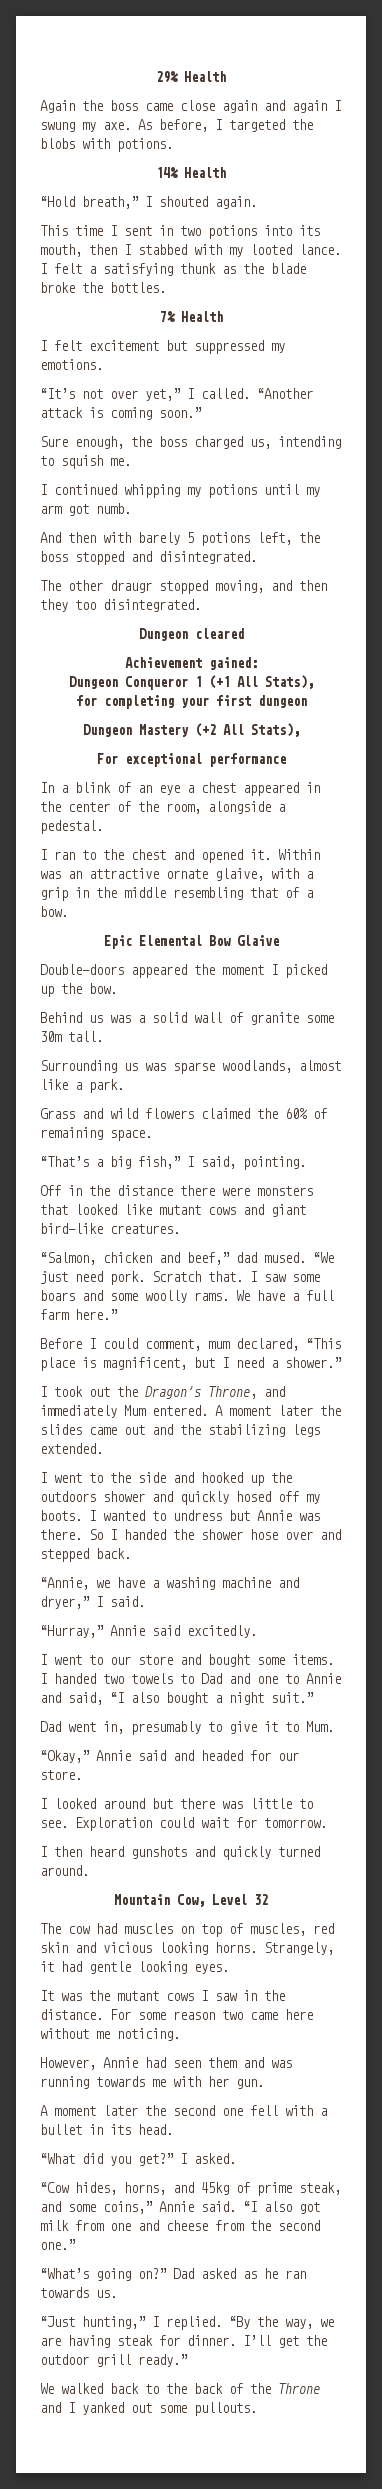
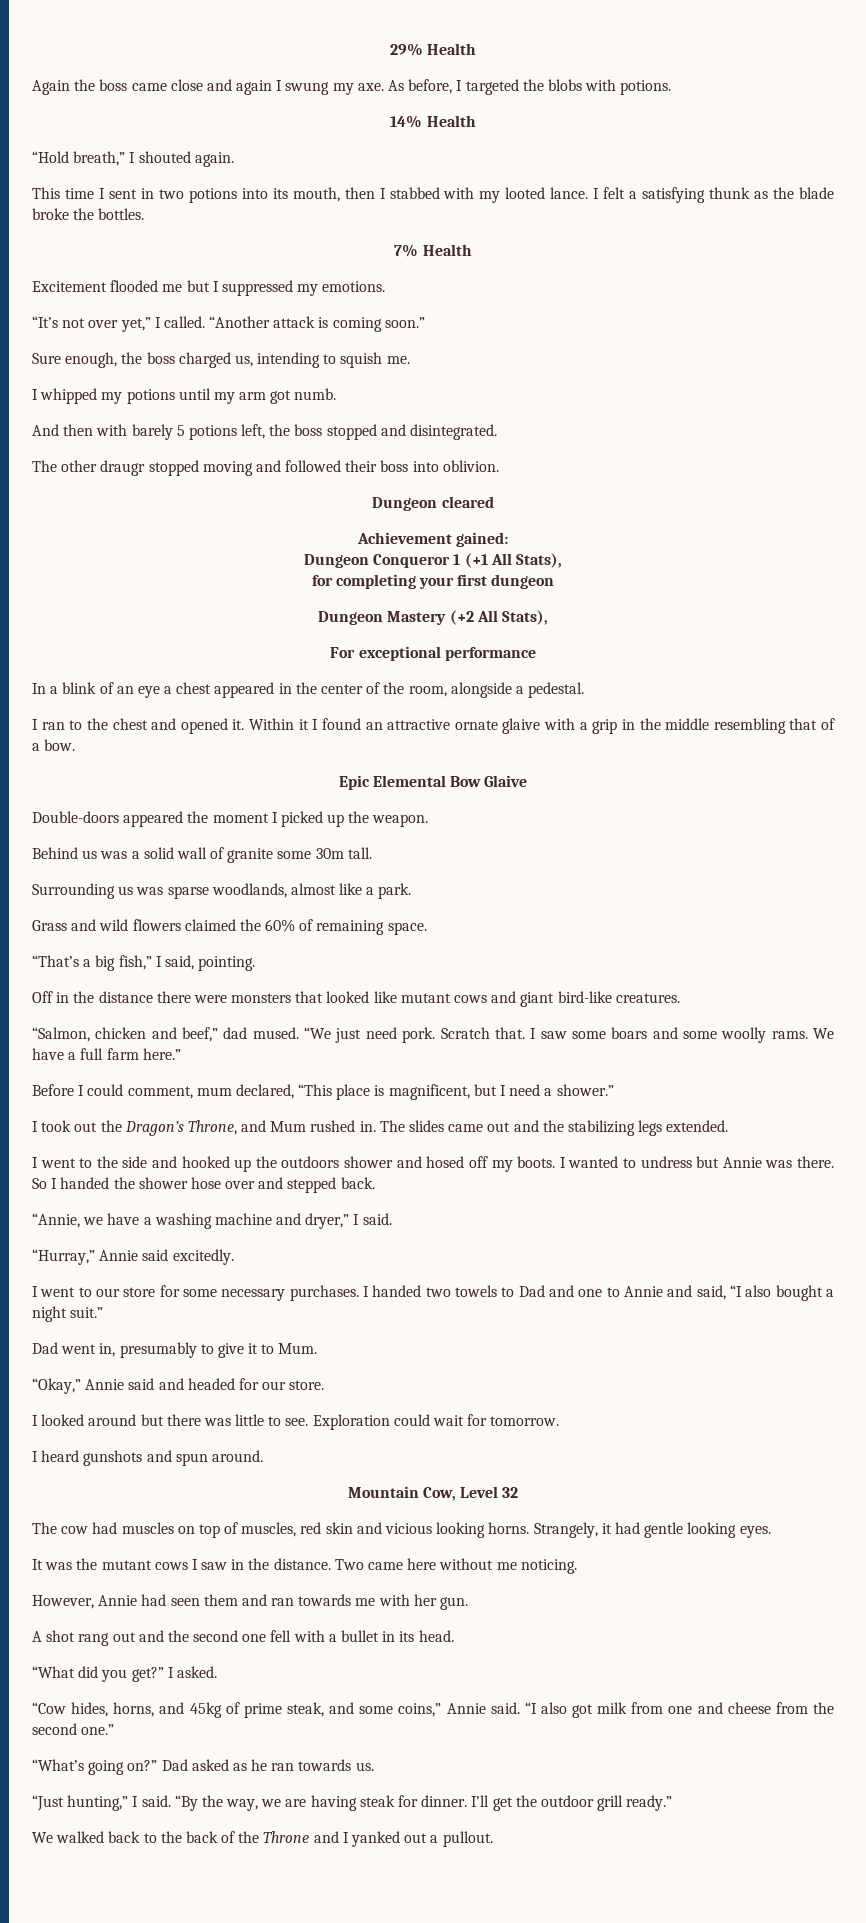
- Again the boss came close again and again I swung my axe.
+ Again the boss came close and again I swung my axe.
- I felt excitement but suppressed my emotions.
+ Excitement flooded me but I suppressed my emotions.
- I continued whipping my potions until my arm got numb.
+ I whipped my potions until my arm got numb.
- The other draugr stopped moving, and then they too disintegrated.
+ The other draugr stopped moving and followed their boss into oblivion.
- Within was an attractive ornate glaive, with a grip in the middle resembling that of a bow.
+ Within it I found an attractive ornate glaive with a grip in the middle resembling that of a bow.
- Double-doors appeared the moment I picked up the bow.
+ Double-doors appeared the moment I picked up the weapon.
- I took out the Dragon’s Throne, and immediately Mum entered. A moment later the slides came out and the stabilizing legs extended.
+ I took out the Dragon’s Throne, and Mum rushed in. The slides came out and the stabilizing legs extended.
- I went to the side and hooked up the outdoors shower and quickly hosed off my boots.
+ I went to the side and hooked up the outdoors shower and hosed off my boots.
- I went to our store and bought some items.
+ I went to our store for some necessary purchases.
- I then heard gunshots and quickly turned around.
+ I heard gunshots and spun around.
- For some reason two came here without me noticing.
+ Two came here without me noticing.
- However, Annie had seen them and was running towards me with her gun.
+ However, Annie had seen them and ran towards me with her gun.
- A moment later the second one fell with a bullet in its head.
+ A shot rang out and the second one fell with a bullet in its head.
- “Just hunting,” I replied.
+ “Just hunting,” I said.
- We walked back to the back of the Throne and I yanked out some pullouts.
+ We walked back to the back of the Throne and I yanked out a pullout.

